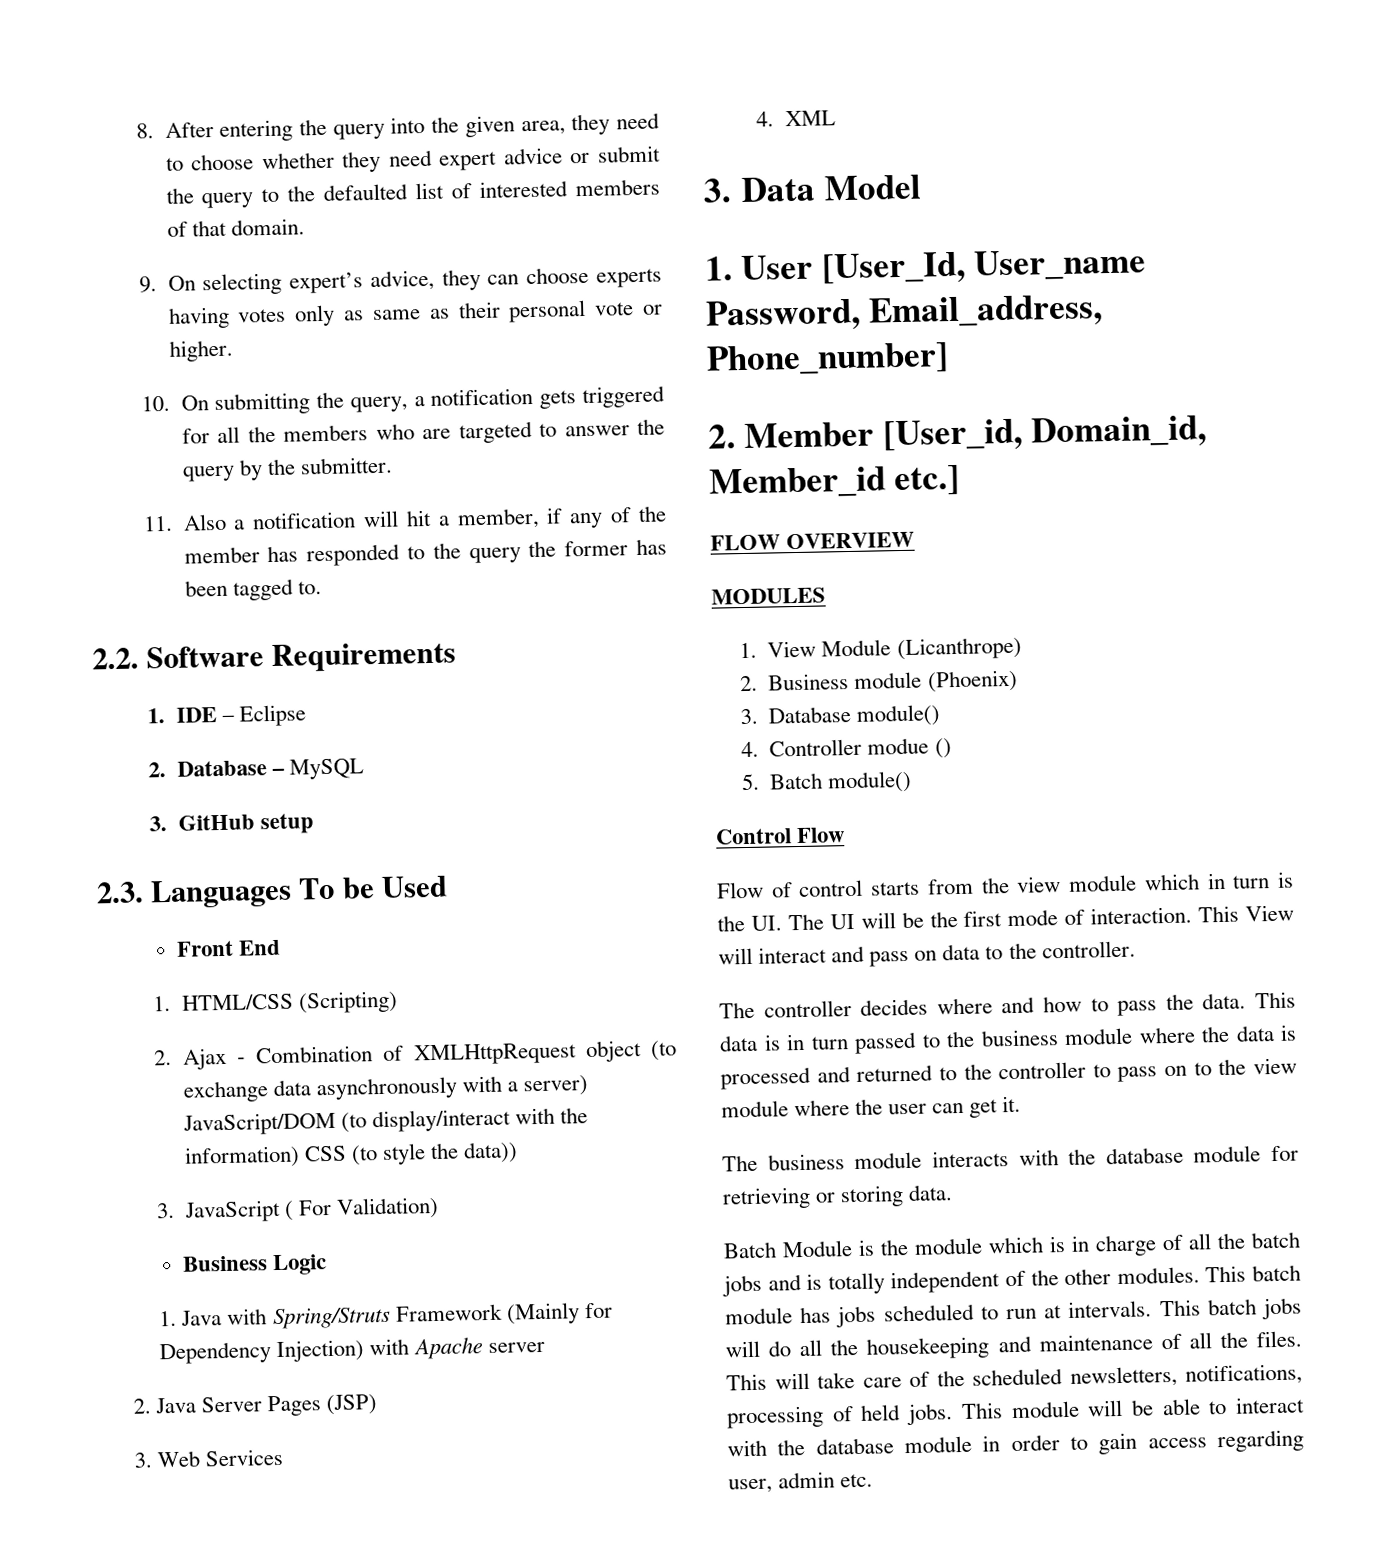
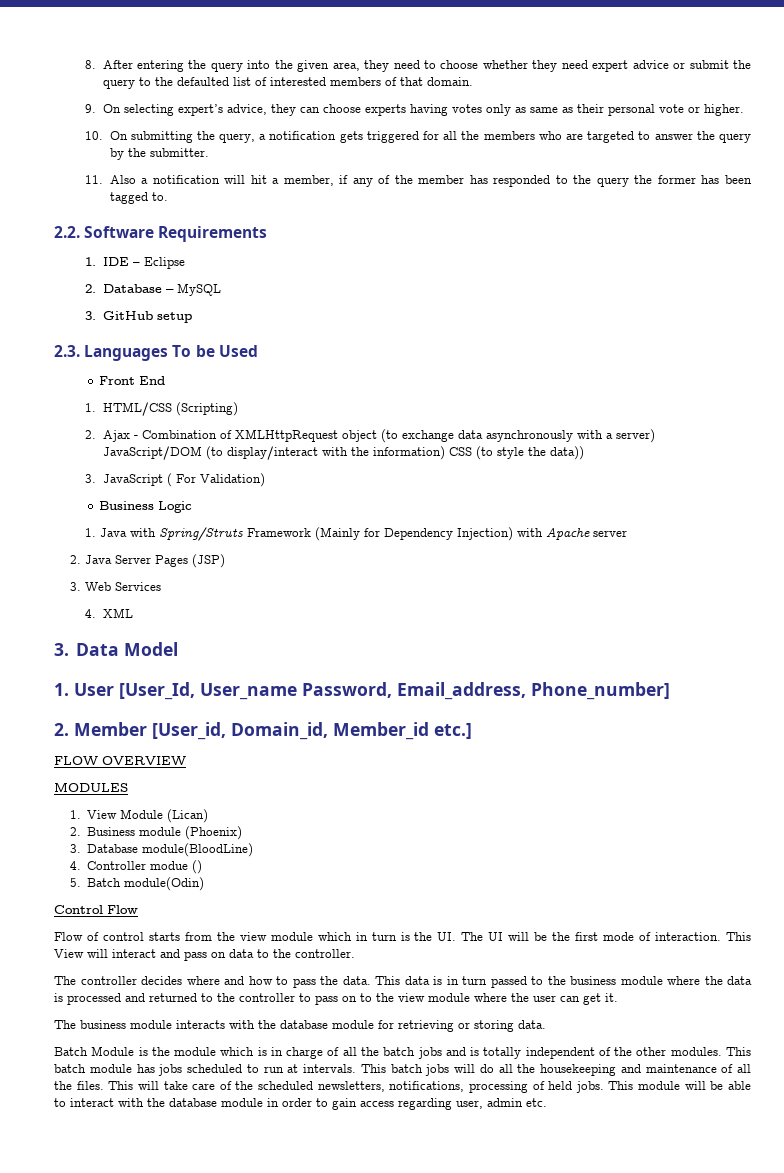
- 1. View Module (Licanthrope)
+ 1. View Module (Lican)
- 3. Database module()
+ 3. Database module(BloodLine)
- 5. Batch module()
+ 5. Batch module(Odin)

